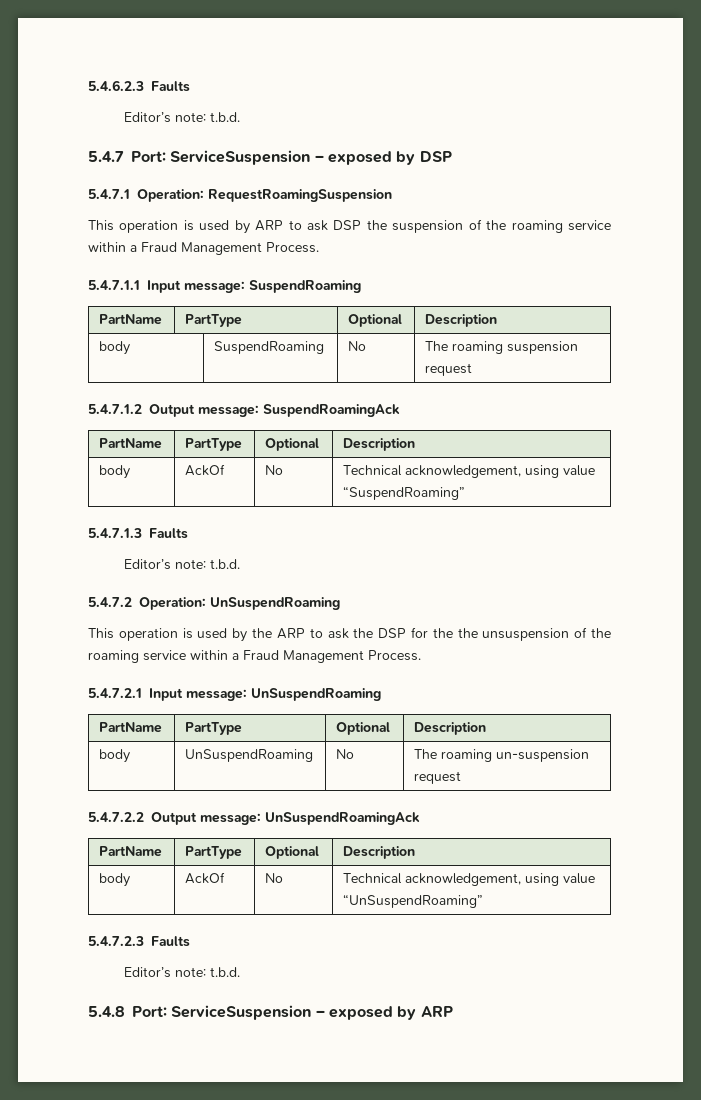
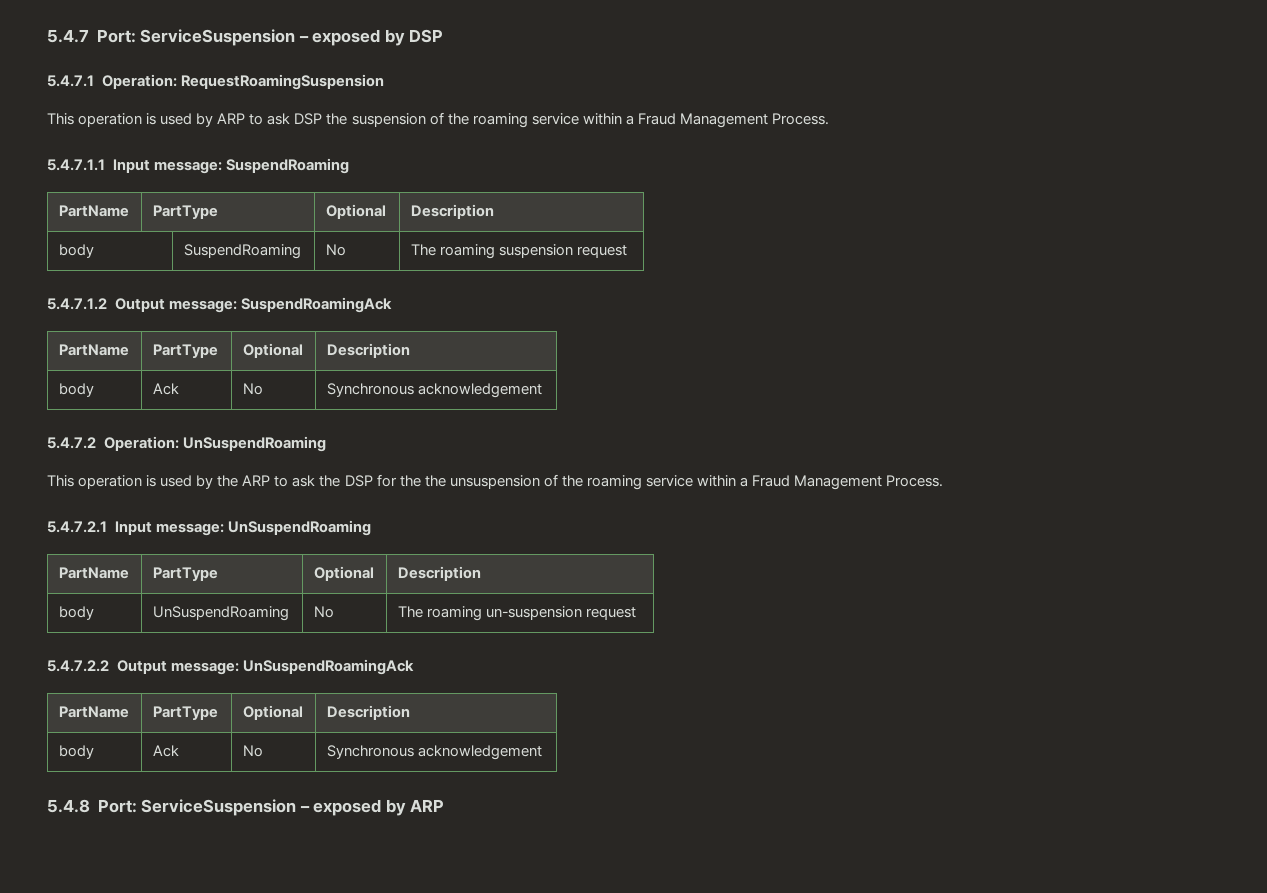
- 5.4.6.2.3 Faults
- Editor’s note: t.b.d.
  5.4.7.1.2 Output message: SuspendRoamingAck
  PartName | PartType | Optional | Description
- body | AckOf | No | Technical acknowledgement, using value “SuspendRoaming”
- 5.4.7.1.3 Faults
- Editor’s note: t.b.d.
+ body | Ack | No | Synchronous acknowledgement
  5.4.7.2.2 Output message: UnSuspendRoamingAck
  PartName | PartType | Optional | Description
- body | AckOf | No | Technical acknowledgement, using value “UnSuspendRoaming”
- 5.4.7.2.3 Faults
- Editor’s note: t.b.d.
+ body | Ack | No | Synchronous acknowledgement

